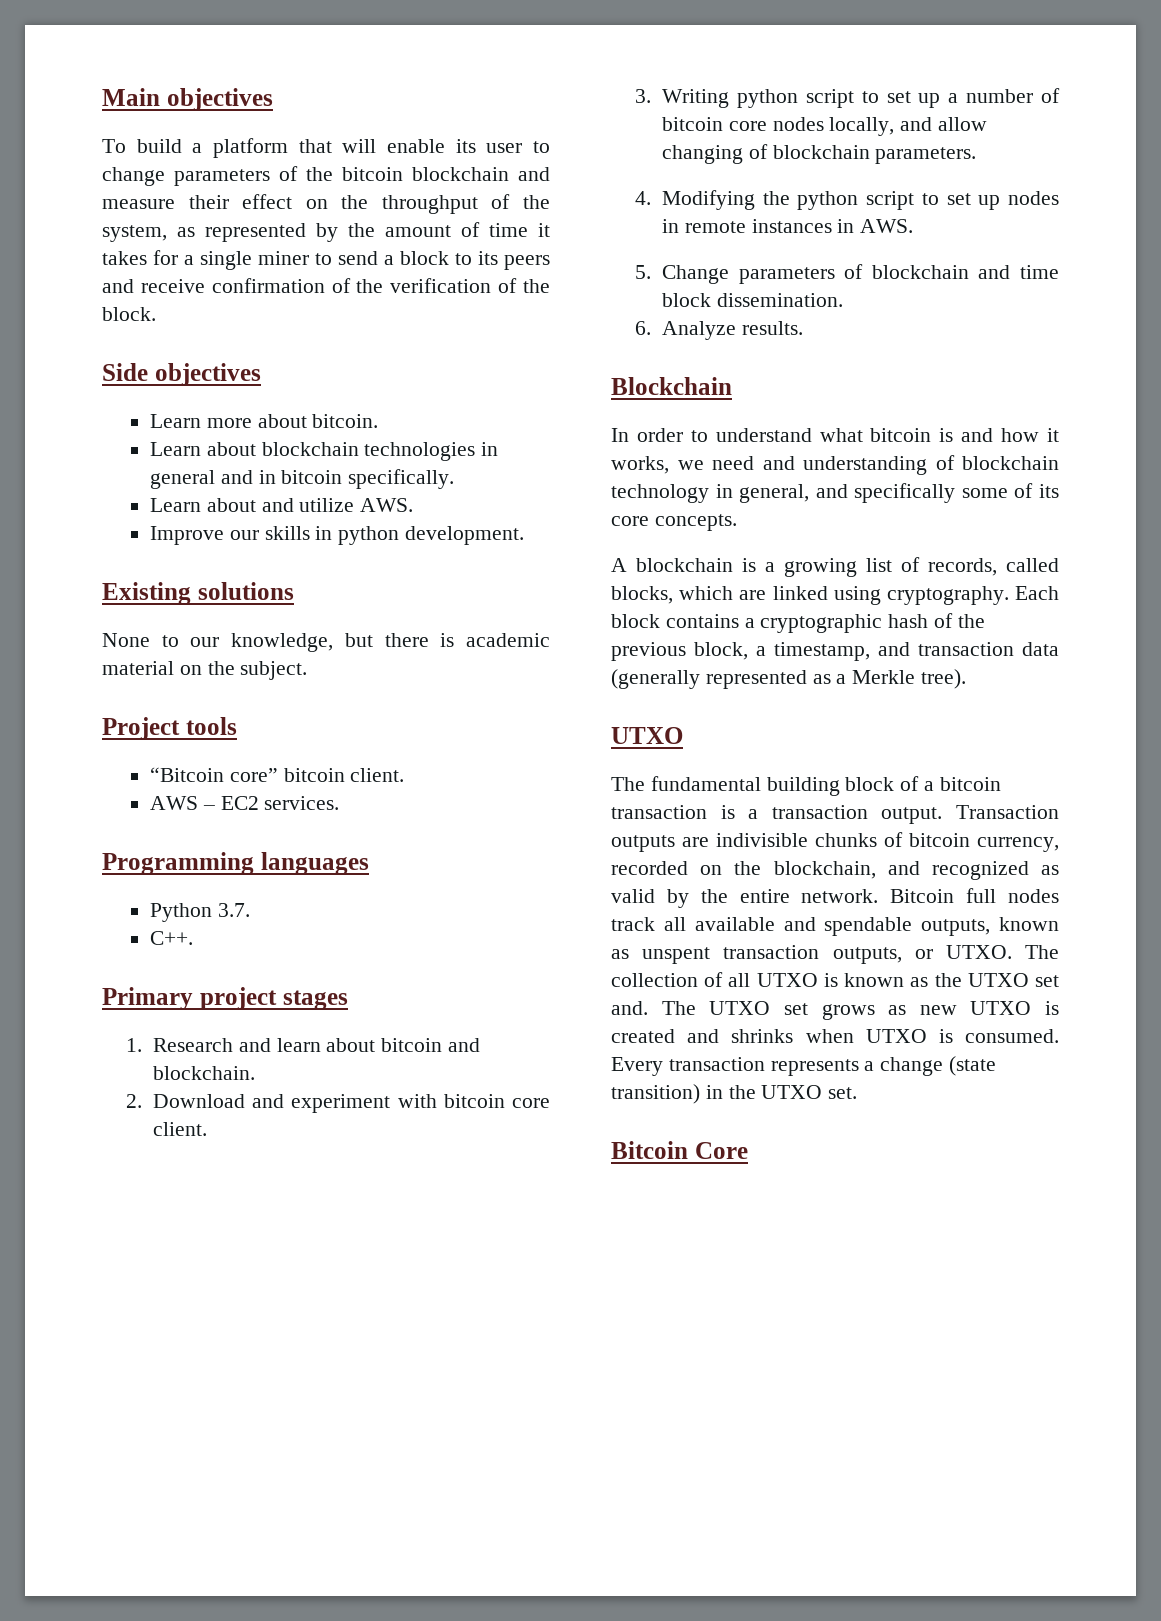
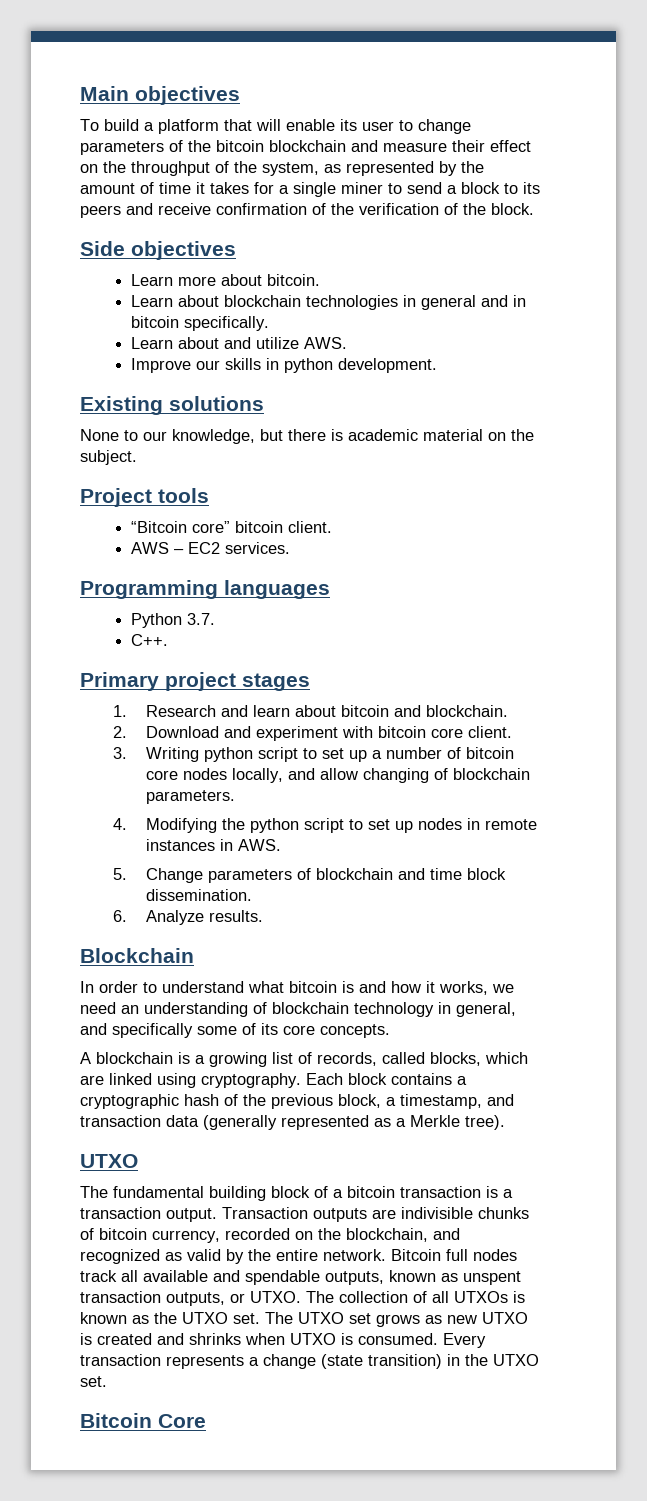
- In order to understand what bitcoin is and how it works, we need and understanding of blockchain technology in general, and specifically some of its core concepts.
+ In order to understand what bitcoin is and how it works, we need an understanding of blockchain technology in general, and specifically some of its core concepts.
- The collection of all UTXO is known as the UTXO set and.
+ The collection of all UTXOs is known as the UTXO set.

